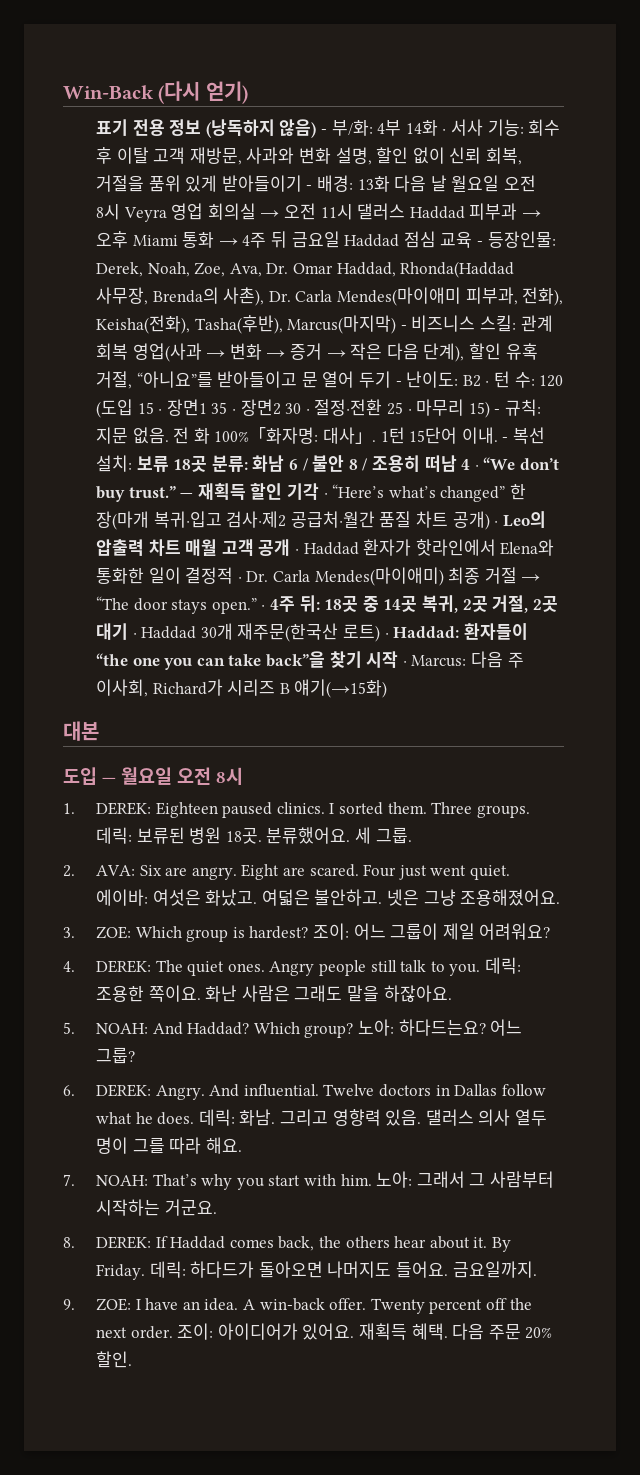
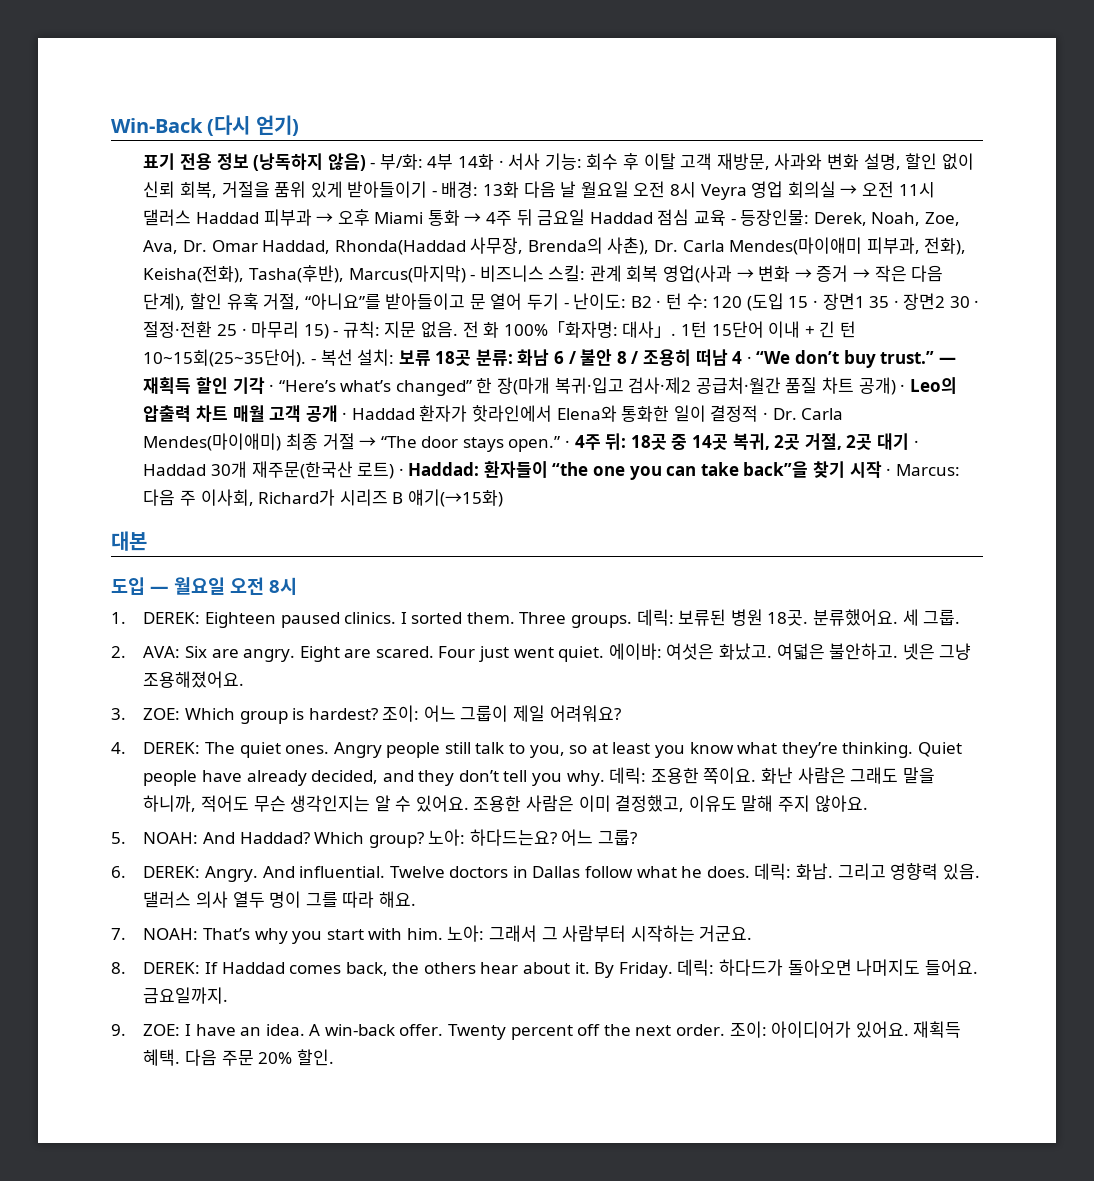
- 1턴 15단어 이내.
+ 1턴 15단어 이내 + 긴 턴 10~15회(25~35단어).
- Angry people still talk to you.
+ Angry people still talk to you, so at least you know what they’re thinking. Quiet people have already decided, and they don’t tell you why.
- 화난 사람은 그래도 말을 하잖아요.
+ 화난 사람은 그래도 말을 하니까, 적어도 무슨 생각인지는 알 수 있어요. 조용한 사람은 이미 결정했고, 이유도 말해 주지 않아요.

